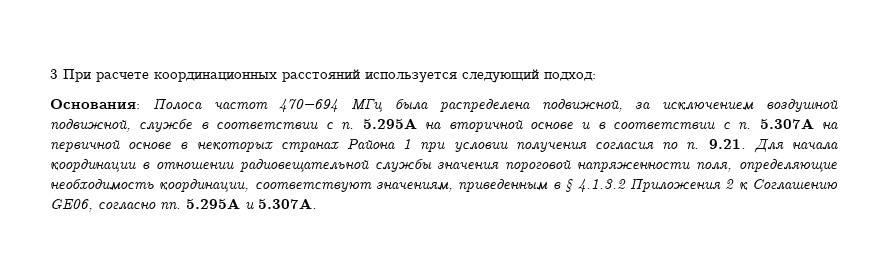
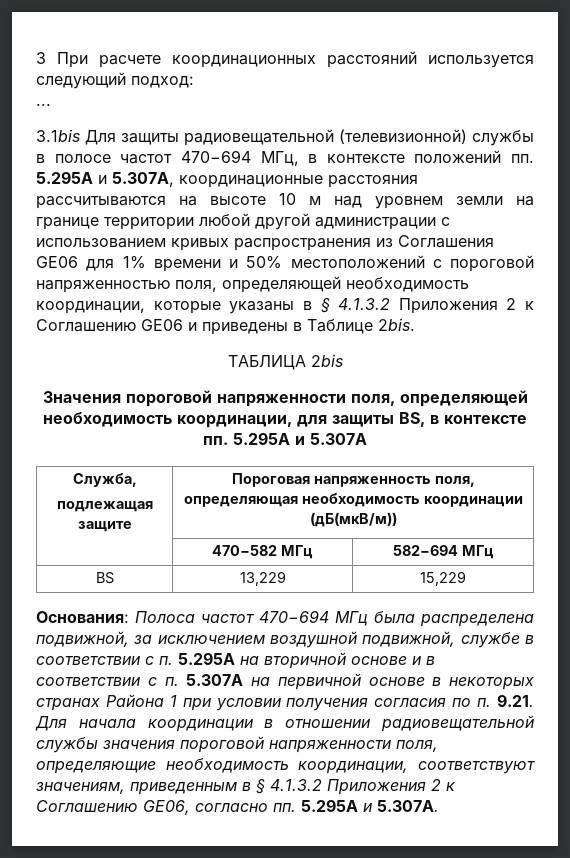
+ ...
+ 3.1bis Для защиты радиовещательной (телевизионной) службы в полосе частот 470−694 МГц, в контексте положений пп. 5.295A и 5.307A, координационные расстояния рассчитываются на высоте 10 м над уровнем земли на границе территории любой другой администрации с использованием кривых распространения из Соглашения GE06 для 1% времени и 50% местоположений с пороговой напряженностью поля, определяющей необходимость координации, которые указаны в § 4.1.3.2 Приложения 2 к Соглашению GE06 и приведены в Таблице 2bis.
+ ТАБЛИЦА 2bis
+ Значения пороговой напряженности поля, определяющей необходимость координации, для защиты BS, в контексте пп. 5.295A и 5.307A
+ Служба,
+ подлежащая защите | Пороговая напряженность поля, определяющая необходимость координации (дБ(мкВ/м))
+ | 470−582 МГц | 582−694 МГц
+ BS | 13,229 | 15,229

